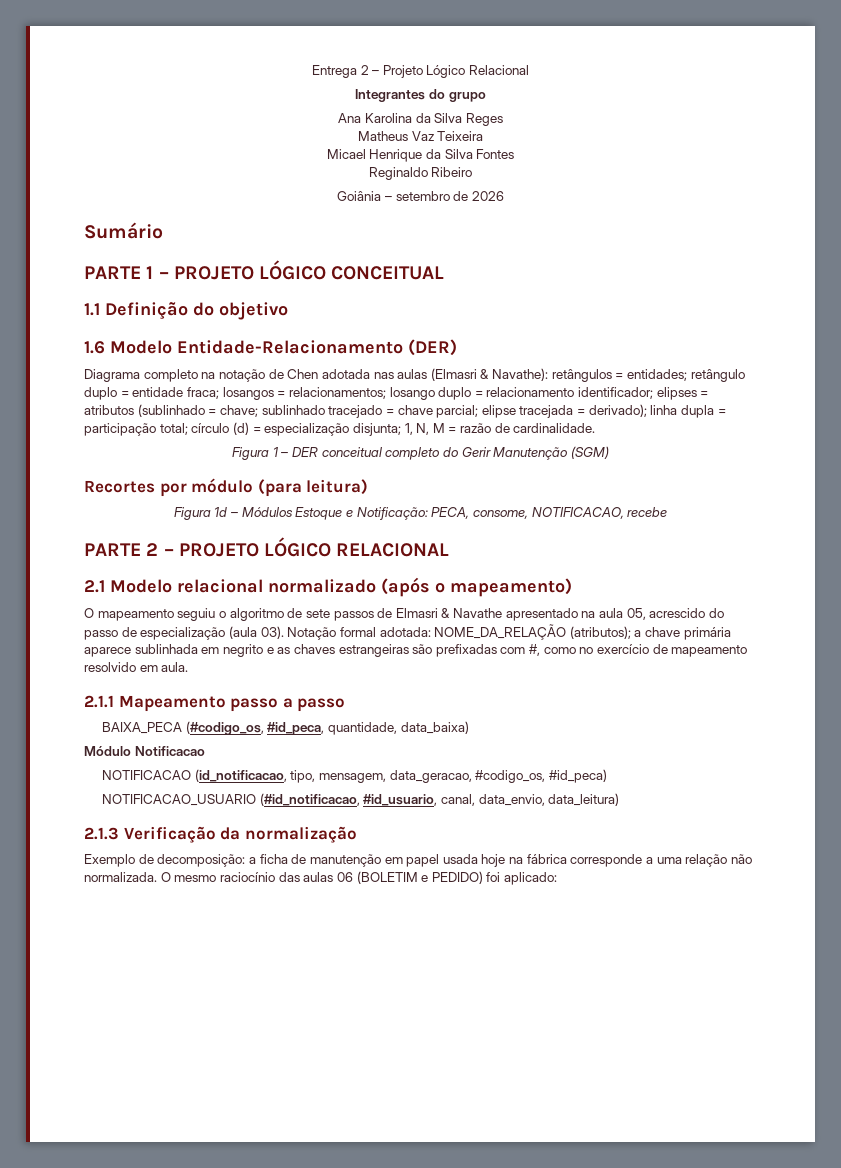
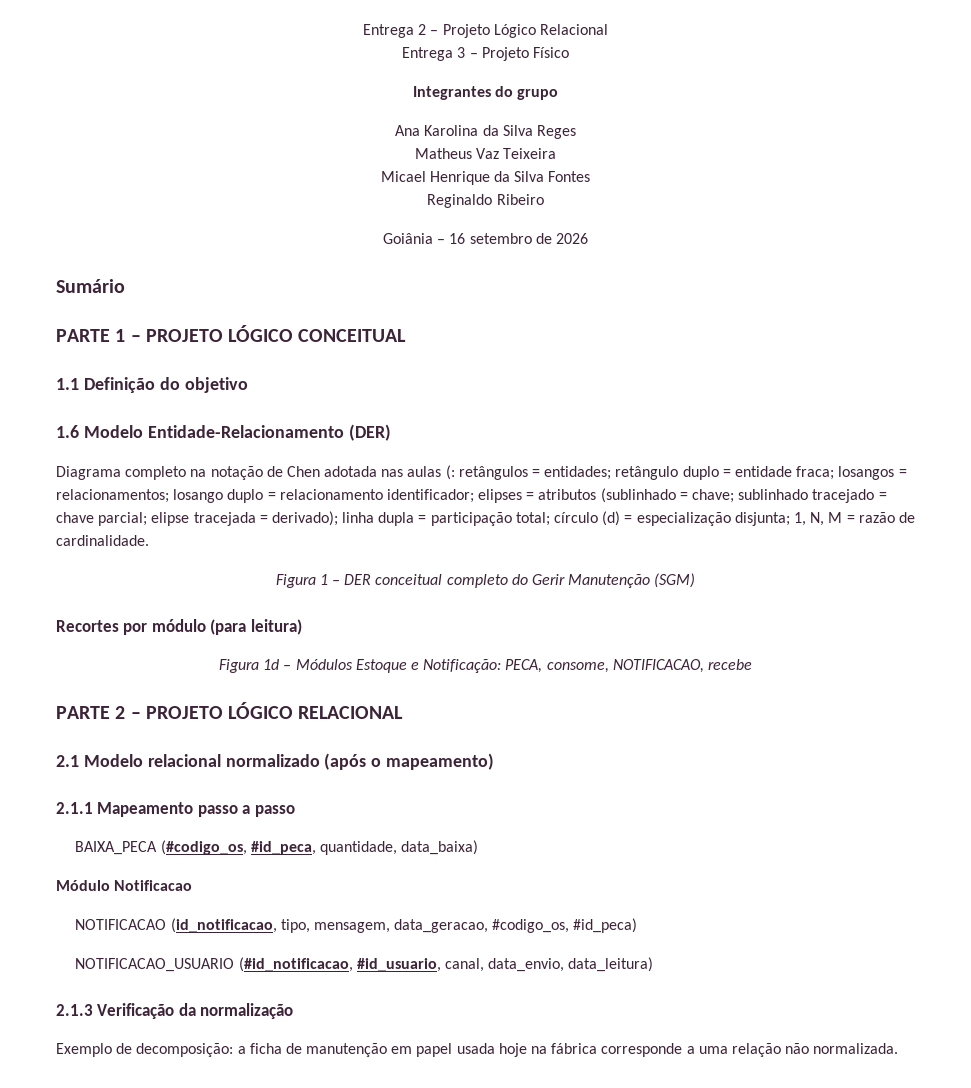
+ Entrega 3 – Projeto Físico
- Goiânia – setembro de 2026
+ Goiânia – 16 setembro de 2026
- Diagrama completo na notação de Chen adotada nas aulas (Elmasri & Navathe): retângulos = entidades; retângulo duplo = entidade fraca; losangos = relacionamentos; losango duplo = relacionamento identificador; elipses = atributos (sublinhado = chave; sublinhado tracejado = chave parcial; elipse tracejada = derivado); linha dupla = participação total; círculo (d) = especialização disjunta; 1, N, M = razão de cardinalidade.
+ Diagrama completo na notação de Chen adotada nas aulas (: retângulos = entidades; retângulo duplo = entidade fraca; losangos = relacionamentos; losango duplo = relacionamento identificador; elipses = atributos (sublinhado = chave; sublinhado tracejado = chave parcial; elipse tracejada = derivado); linha dupla = participação total; círculo (d) = especialização disjunta; 1, N, M = razão de cardinalidade.
- O mapeamento seguiu o algoritmo de sete passos de Elmasri & Navathe apresentado na aula 05, acrescido do passo de especialização (aula 03). Notação formal adotada: NOME_DA_RELAÇÃO (atributos); a chave primária aparece sublinhada em negrito e as chaves estrangeiras são prefixadas com #, como no exercício de mapeamento resolvido em aula.
- O mesmo raciocínio das aulas 06 (BOLETIM e PEDIDO) foi aplicado:

